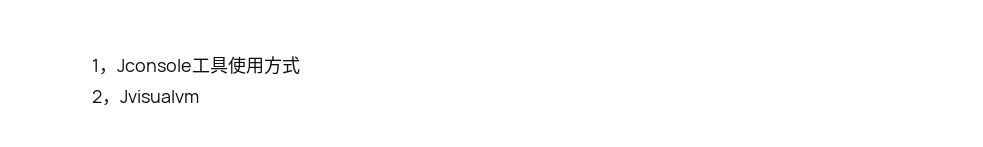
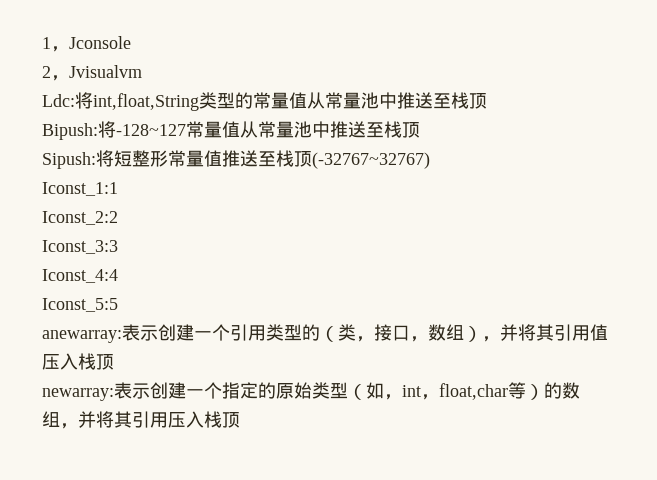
- 1，Jconsole工具使用方式
+ 1，Jconsole
+ Ldc:将int,float,String类型的常量值从常量池中推送至栈顶
+ Bipush:将-128~127常量值从常量池中推送至栈顶
+ Sipush:将短整形常量值推送至栈顶(-32767~32767)
+ Iconst_1:1
+ Iconst_2:2
+ Iconst_3:3
+ Iconst_4:4
+ Iconst_5:5
+ anewarray:表示创建一个引用类型的（类，接口，数组），并将其引用值压入栈顶
+ newarray:表示创建一个指定的原始类型（如，int，float,char等）的数组，并将其引用压入栈顶

